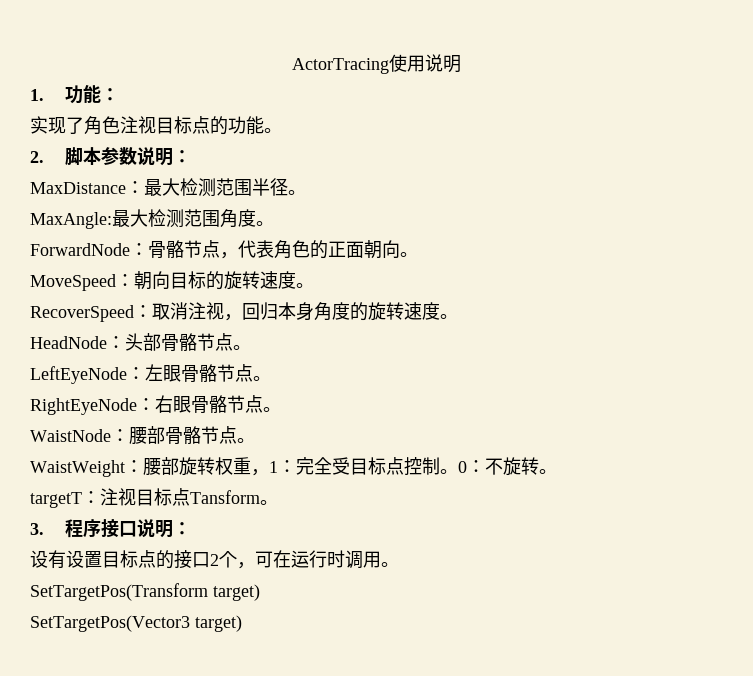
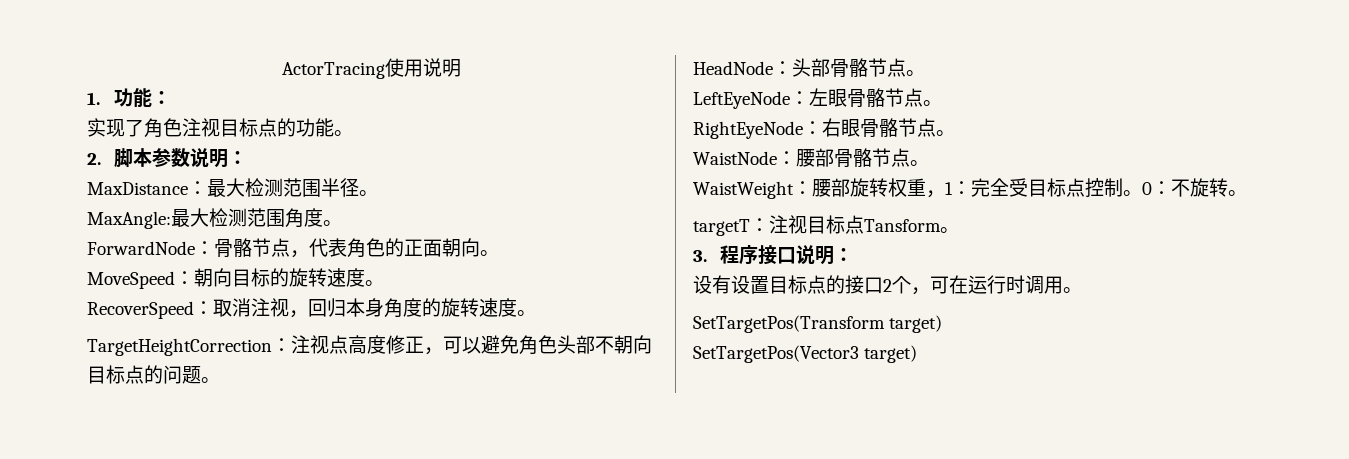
+ TargetHeightCorrection：注视点高度修正，可以避免角色头部不朝向目标点的问题。

